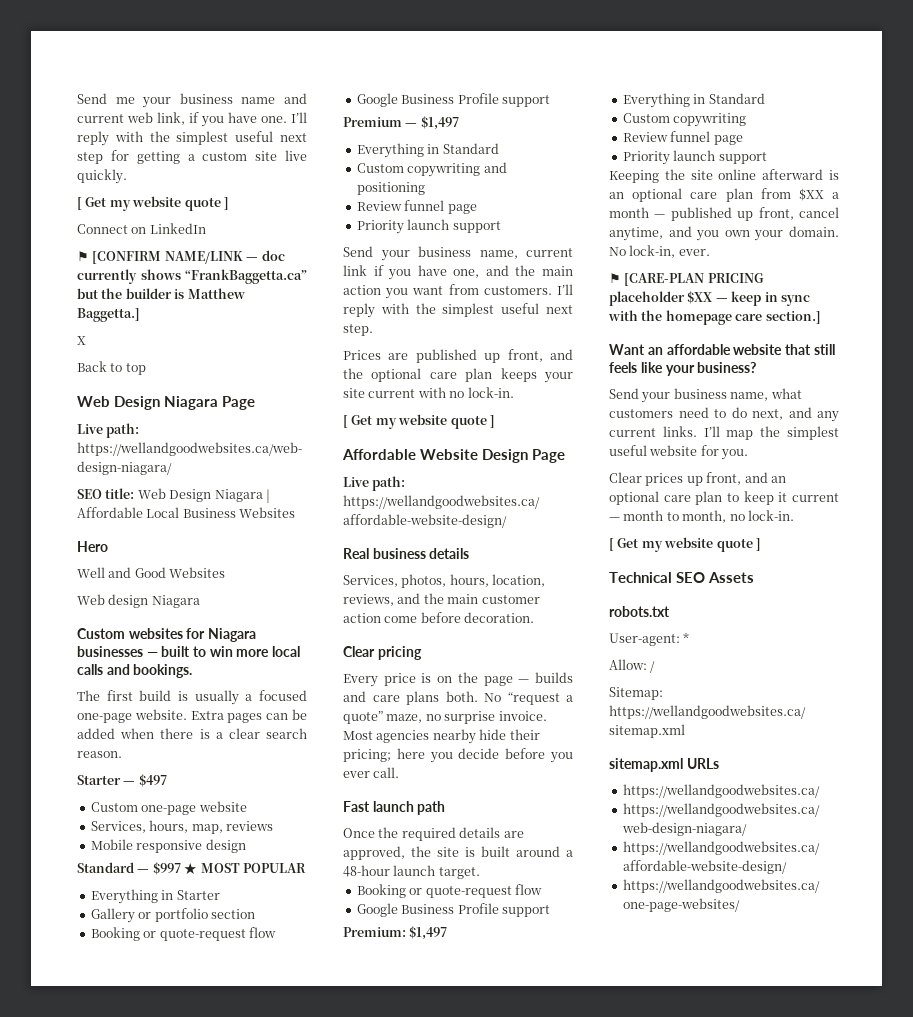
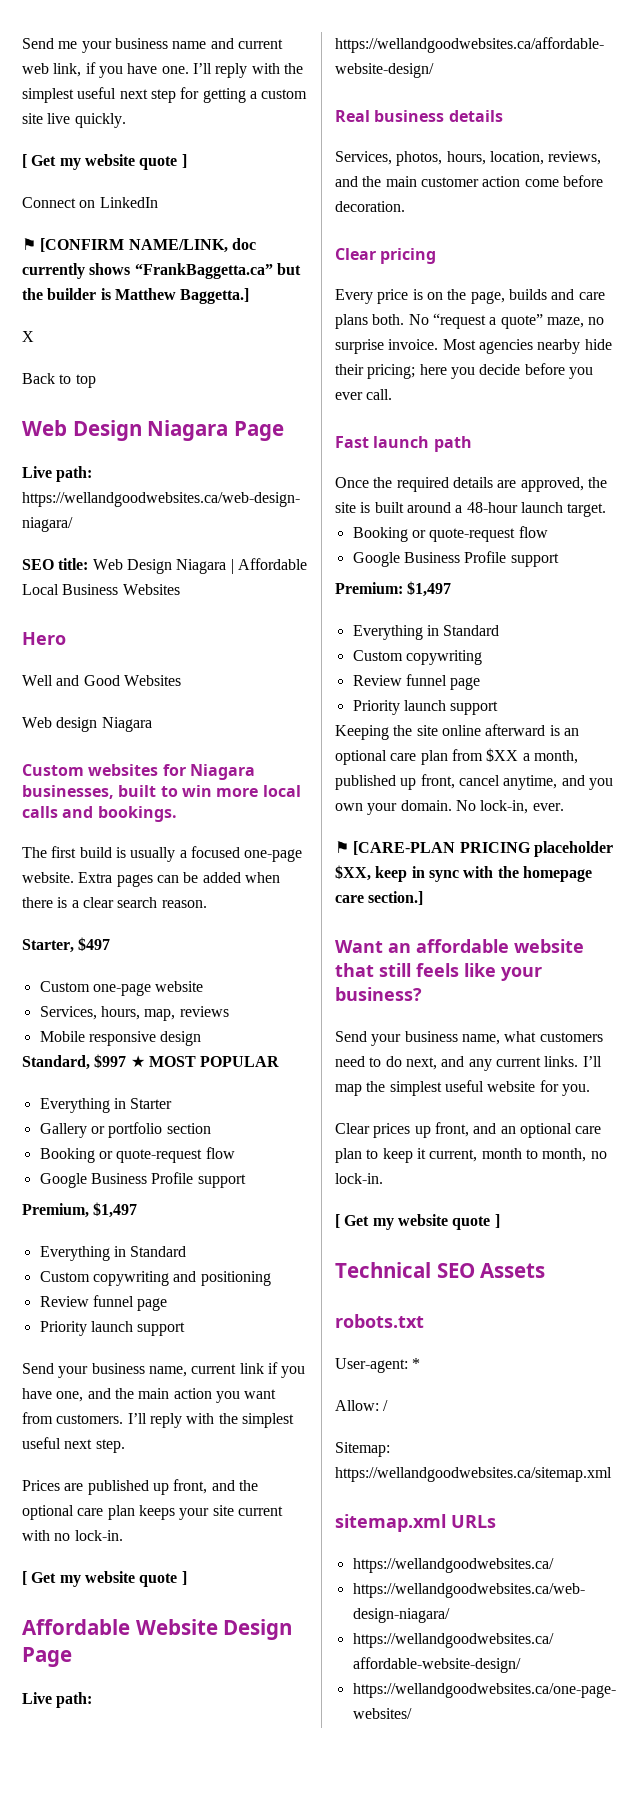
- ⚑ [CONFIRM NAME/LINK — doc currently shows “FrankBaggetta.ca” but the builder is Matthew Baggetta.]
+ ⚑ [CONFIRM NAME/LINK, doc currently shows “FrankBaggetta.ca” but the builder is Matthew Baggetta.]
- Custom websites for Niagara businesses — built to win more local calls and bookings.
+ Custom websites for Niagara businesses, built to win more local calls and bookings.
- Starter — $497
+ Starter, $497
- Standard — $997 ★ MOST POPULAR
+ Standard, $997 ★ MOST POPULAR
- Premium — $1,497
+ Premium, $1,497
- Every price is on the page — builds and care plans both.
+ Every price is on the page, builds and care plans both.
- Keeping the site online afterward is an optional care plan from $XX a month — published up front, cancel anytime, and you own your domain.
+ Keeping the site online afterward is an optional care plan from $XX a month, published up front, cancel anytime, and you own your domain.
- ⚑ [CARE-PLAN PRICING placeholder $XX — keep in sync with the homepage care section.]
+ ⚑ [CARE-PLAN PRICING placeholder $XX, keep in sync with the homepage care section.]
- Clear prices up front, and an optional care plan to keep it current — month to month, no lock-in.
+ Clear prices up front, and an optional care plan to keep it current, month to month, no lock-in.

